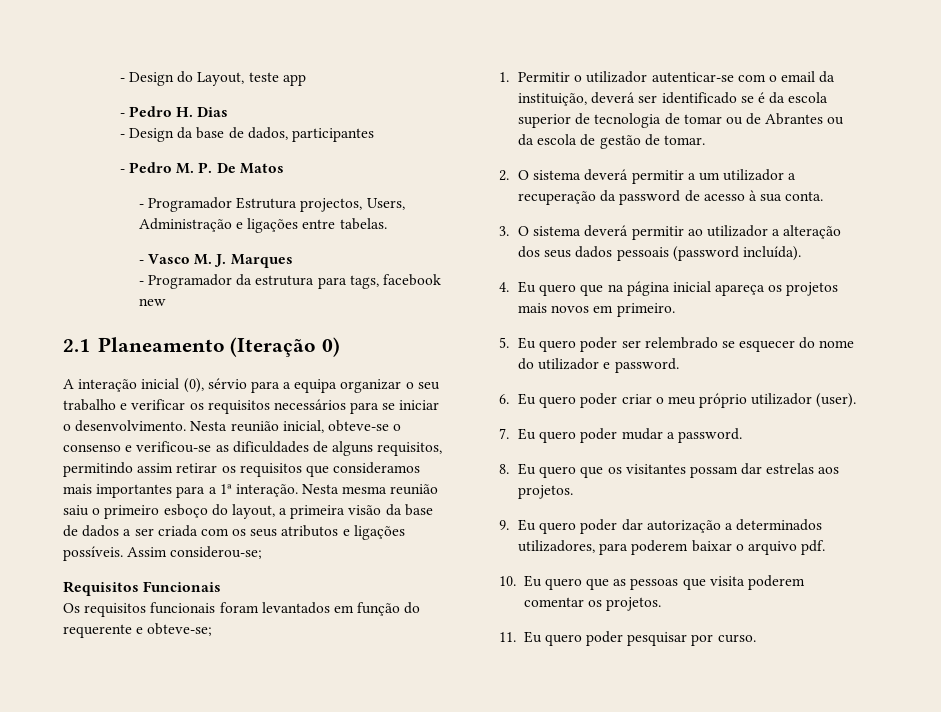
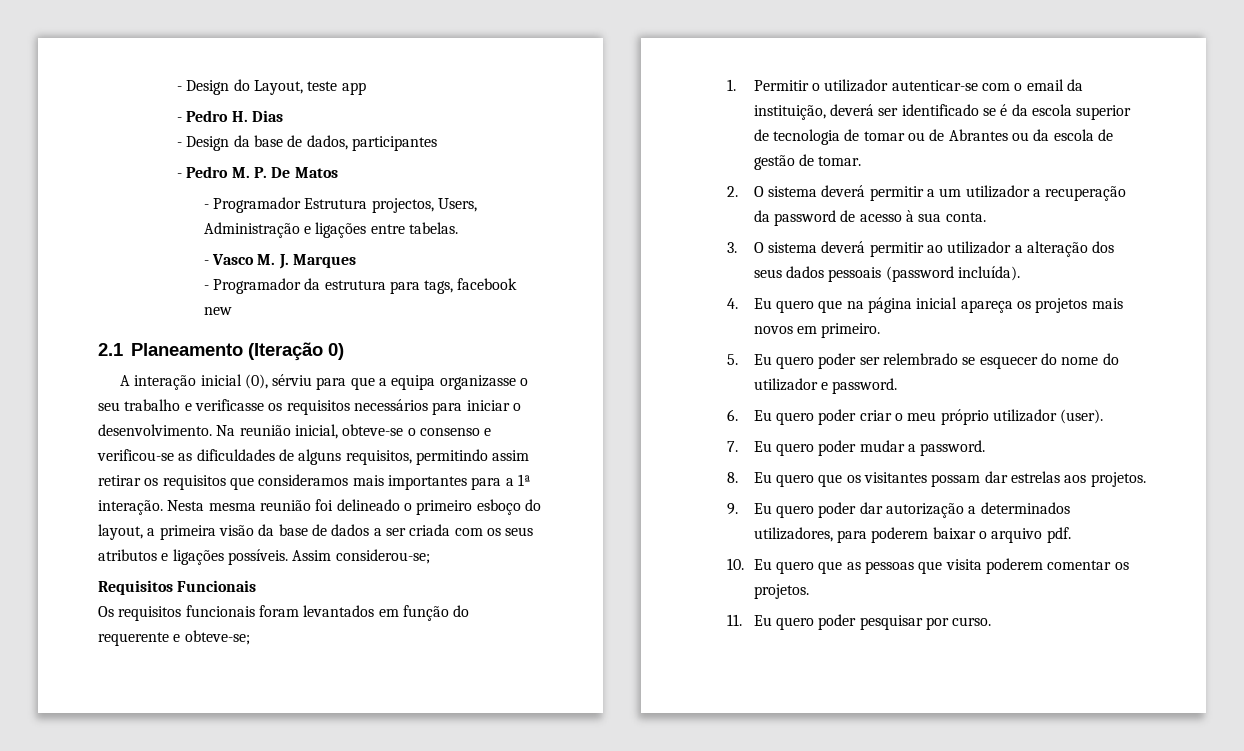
- A interação inicial (0), sérvio para a equipa organizar o seu trabalho e verificar os requisitos necessários para se iniciar o desenvolvimento.
+ A interação inicial (0), sérviu para que a equipa organizasse o seu trabalho e verificasse os requisitos necessários para iniciar o desenvolvimento.
- Nesta reunião inicial, obteve-se o consenso e verificou-se as dificuldades de alguns requisitos, permitindo assim retirar os requisitos que consideramos mais importantes para a 1ª interação.
+ Na reunião inicial, obteve-se o consenso e verificou-se as dificuldades de alguns requisitos, permitindo assim retirar os requisitos que consideramos mais importantes para a 1ª interação.
- Nesta mesma reunião saiu o primeiro esboço do layout, a primeira visão da base de dados a ser criada com os seus atributos e ligações possíveis.
+ Nesta mesma reunião foi delineado o primeiro esboço do layout, a primeira visão da base de dados a ser criada com os seus atributos e ligações possíveis.

